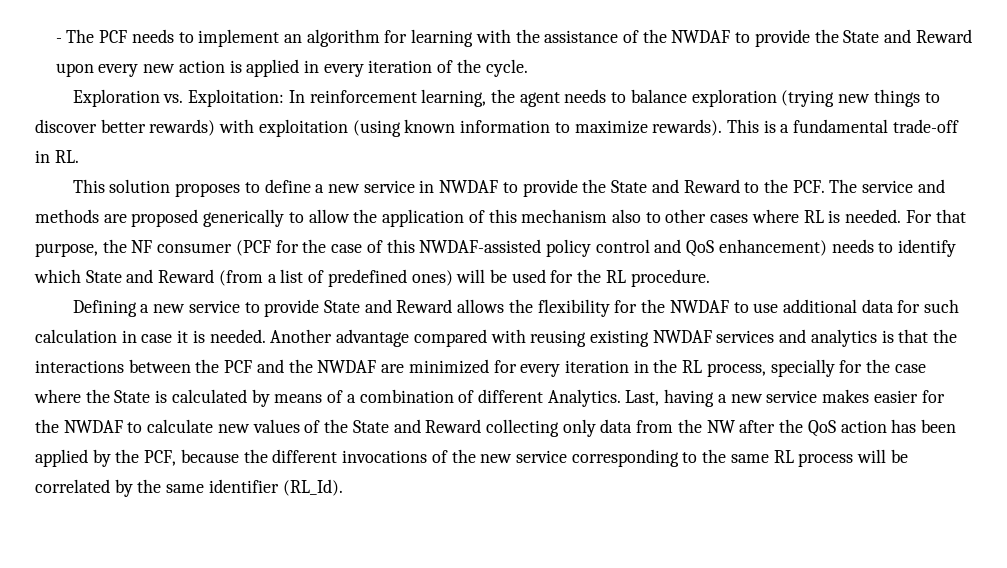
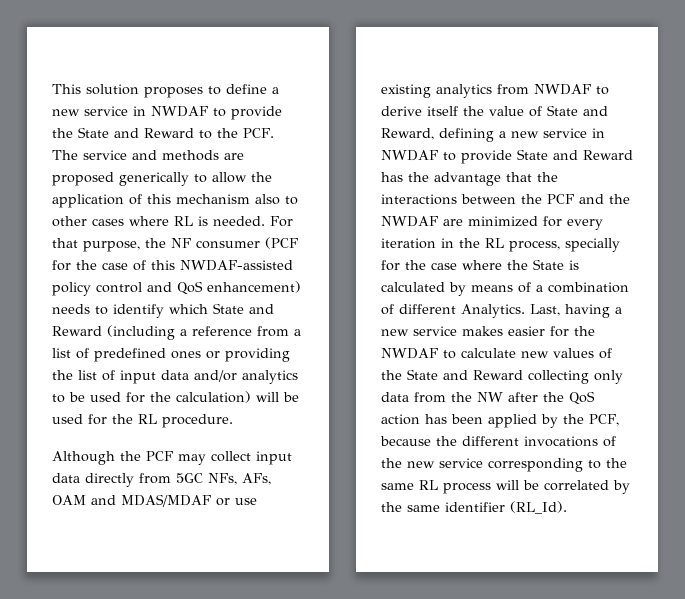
- - The PCF needs to implement an algorithm for learning with the assistance of the NWDAF to provide the State and Reward upon every new action is applied in every iteration of the cycle.
- Exploration vs. Exploitation: In reinforcement learning, the agent needs to balance exploration (trying new things to discover better rewards) with exploitation (using known information to maximize rewards). This is a fundamental trade-off in RL.
- For that purpose, the NF consumer (PCF for the case of this NWDAF-assisted policy control and QoS enhancement) needs to identify which State and Reward (from a list of predefined ones) will be used for the RL procedure.
+ For that purpose, the NF consumer (PCF for the case of this NWDAF-assisted policy control and QoS enhancement) needs to identify which State and Reward (including a reference from a list of predefined ones or providing the list of input data and/or analytics to be used for the calculation) will be used for the RL procedure.
- Defining a new service to provide State and Reward allows the flexibility for the NWDAF to use additional data for such calculation in case it is needed. Another advantage compared with reusing existing NWDAF services and analytics is that the interactions between the PCF and the NWDAF are minimized for every iteration in the RL process, specially for the case where the State is calculated by means of a combination of different Analytics.
+ Although the PCF may collect input data directly from 5GC NFs, AFs, OAM and MDAS/MDAF or use existing analytics from NWDAF to derive itself the value of State and Reward, defining a new service in NWDAF to provide State and Reward has the advantage that the interactions between the PCF and the NWDAF are minimized for every iteration in the RL process, specially for the case where the State is calculated by means of a combination of different Analytics.

